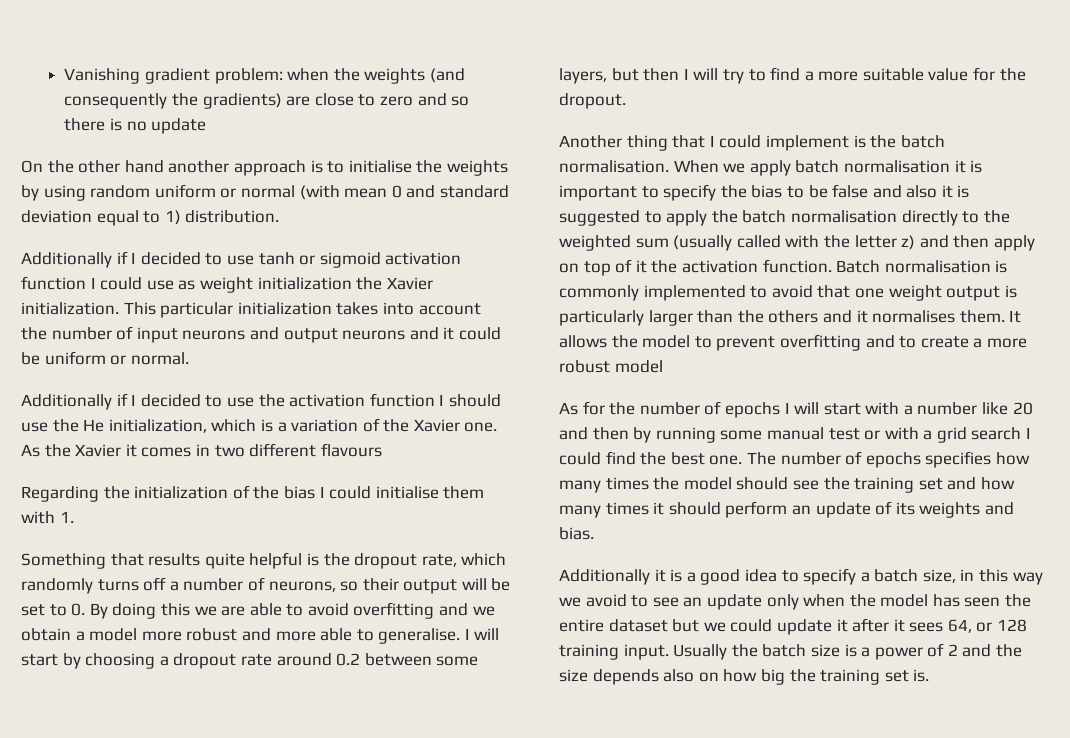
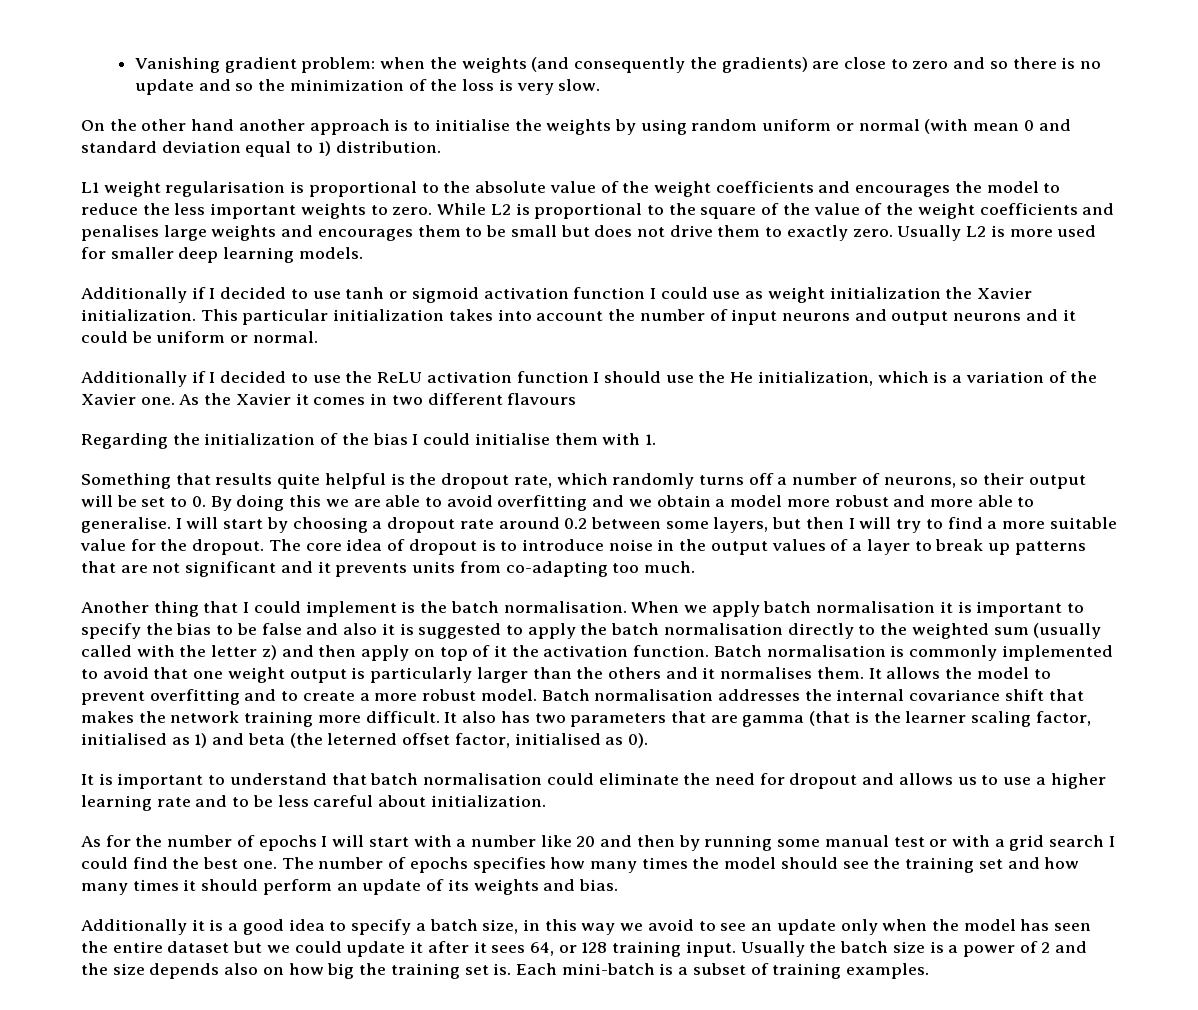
- Vanishing gradient problem: when the weights (and consequently the gradients) are close to zero and so there is no update
+ Vanishing gradient problem: when the weights (and consequently the gradients) are close to zero and so there is no update and so the minimization of the loss is very slow.
+ L1 weight regularisation is proportional to the absolute value of the weight coefficients and encourages the model to reduce the less important weights to zero. While L2 is proportional to the square of the value of the weight coefficients and penalises large weights and encourages them to be small but does not drive them to exactly zero. Usually L2 is more used for smaller deep learning models.
- Additionally if I decided to use the activation function I should use the He initialization, which is a variation of the Xavier one.
+ Additionally if I decided to use the ReLU activation function I should use the He initialization, which is a variation of the Xavier one.
+ The core idea of dropout is to introduce noise in the output values of a layer to break up patterns that are not significant and it prevents units from co-adapting too much.
- It allows the model to prevent overfitting and to create a more robust model
+ It allows the model to prevent overfitting and to create a more robust model. Batch normalisation addresses the internal covariance shift that makes the network training more difficult. It also has two parameters that are gamma (that is the learner scaling factor, initialised as 1) and beta (the leterned offset factor, initialised as 0).
+ It is important to understand that batch normalisation could eliminate the need for dropout and allows us to use a higher learning rate and to be less careful about initialization.
+ Each mini-batch is a subset of training examples.

